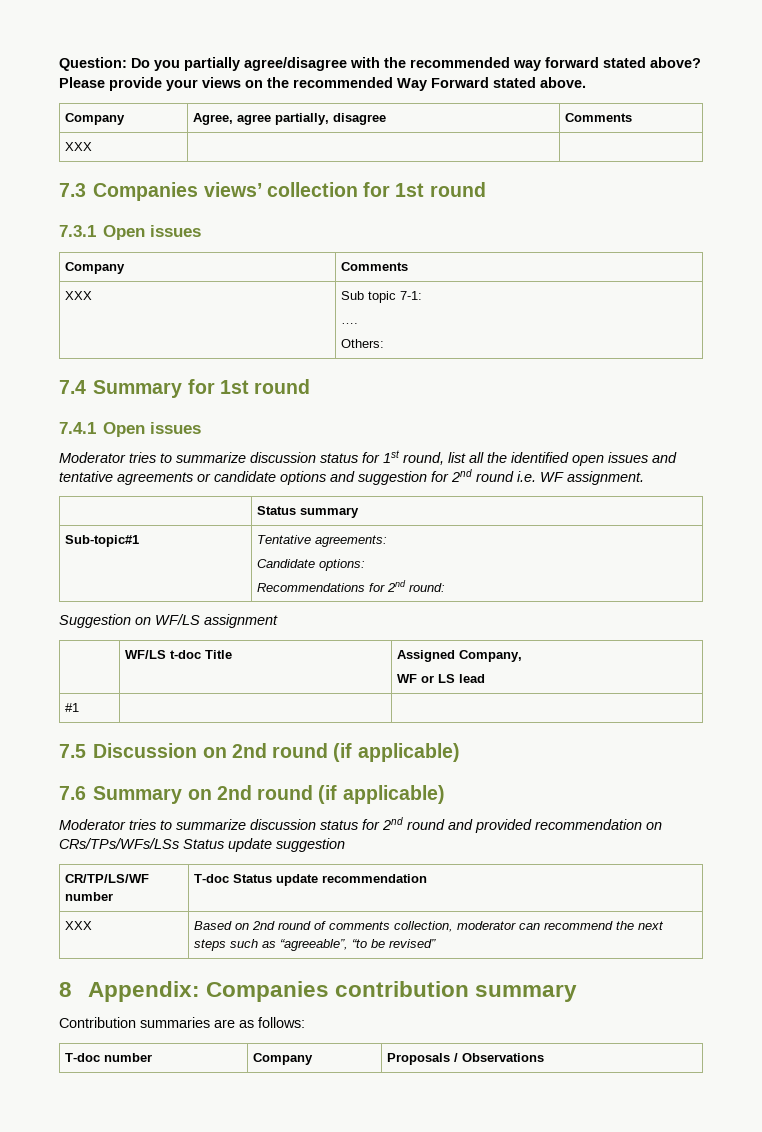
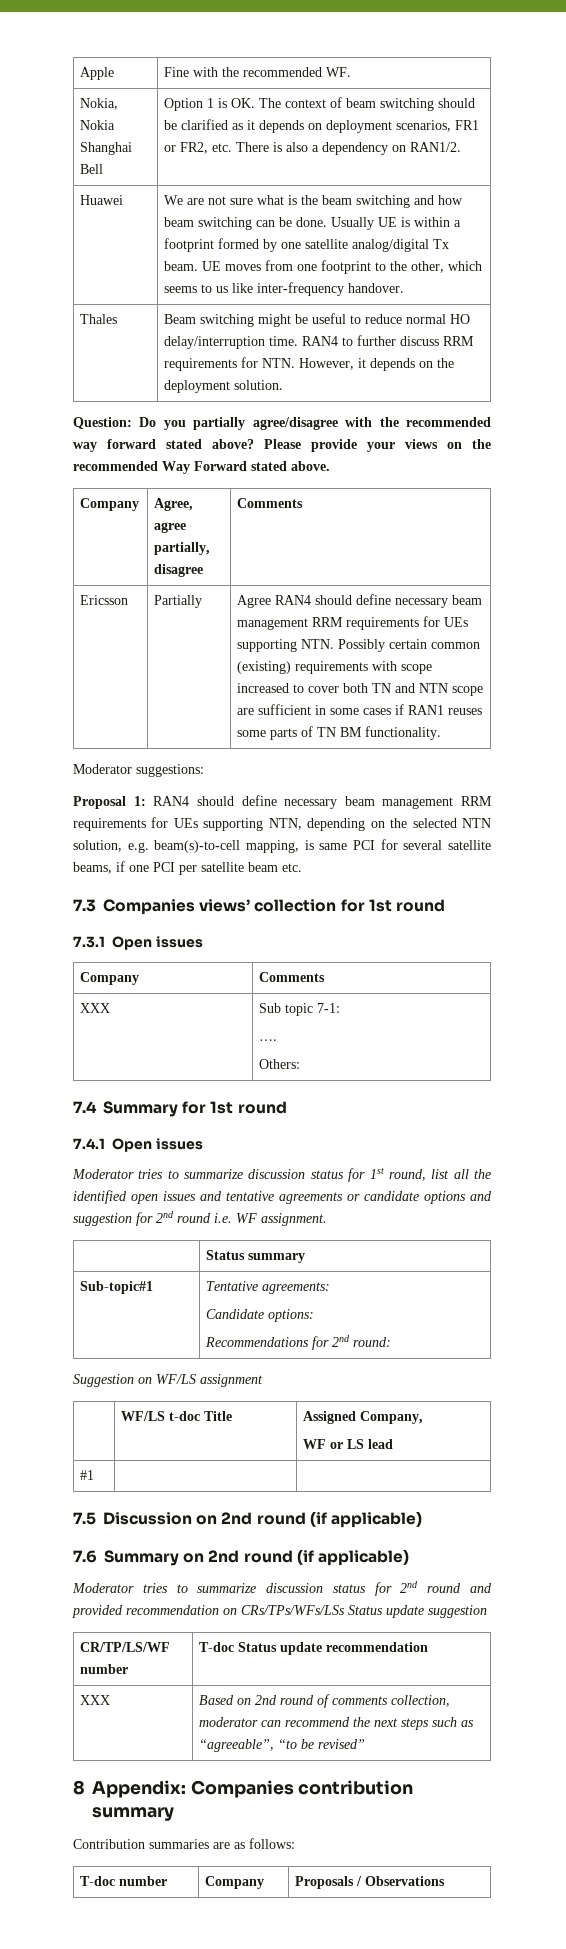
+ Apple | Fine with the recommended WF.
+ Nokia, Nokia Shanghai Bell | Option 1 is OK. The context of beam switching should be clarified as it depends on deployment scenarios, FR1 or FR2, etc. There is also a dependency on RAN1/2.
+ Huawei | We are not sure what is the beam switching and how beam switching can be done. Usually UE is within a footprint formed by one satellite analog/digital Tx beam. UE moves from one footprint to the other, which seems to us like inter-frequency handover.
+ Thales | Beam switching might be useful to reduce normal HO delay/interruption time. RAN4 to further discuss RRM requirements for NTN. However, it depends on the deployment solution.
  Company | Agree, agree partially, disagree | Comments
- XXX
+ Ericsson | Partially | Agree RAN4 should define necessary beam management RRM requirements for UEs supporting NTN. Possibly certain common (existing) requirements with scope increased to cover both TN and NTN scope are sufficient in some cases if RAN1 reuses some parts of TN BM functionality.
+ Moderator suggestions:
+ Proposal 1: RAN4 should define necessary beam management RRM requirements for UEs supporting NTN, depending on the selected NTN solution, e.g. beam(s)-to-cell mapping, is same PCI for several satellite beams, if one PCI per satellite beam etc.

